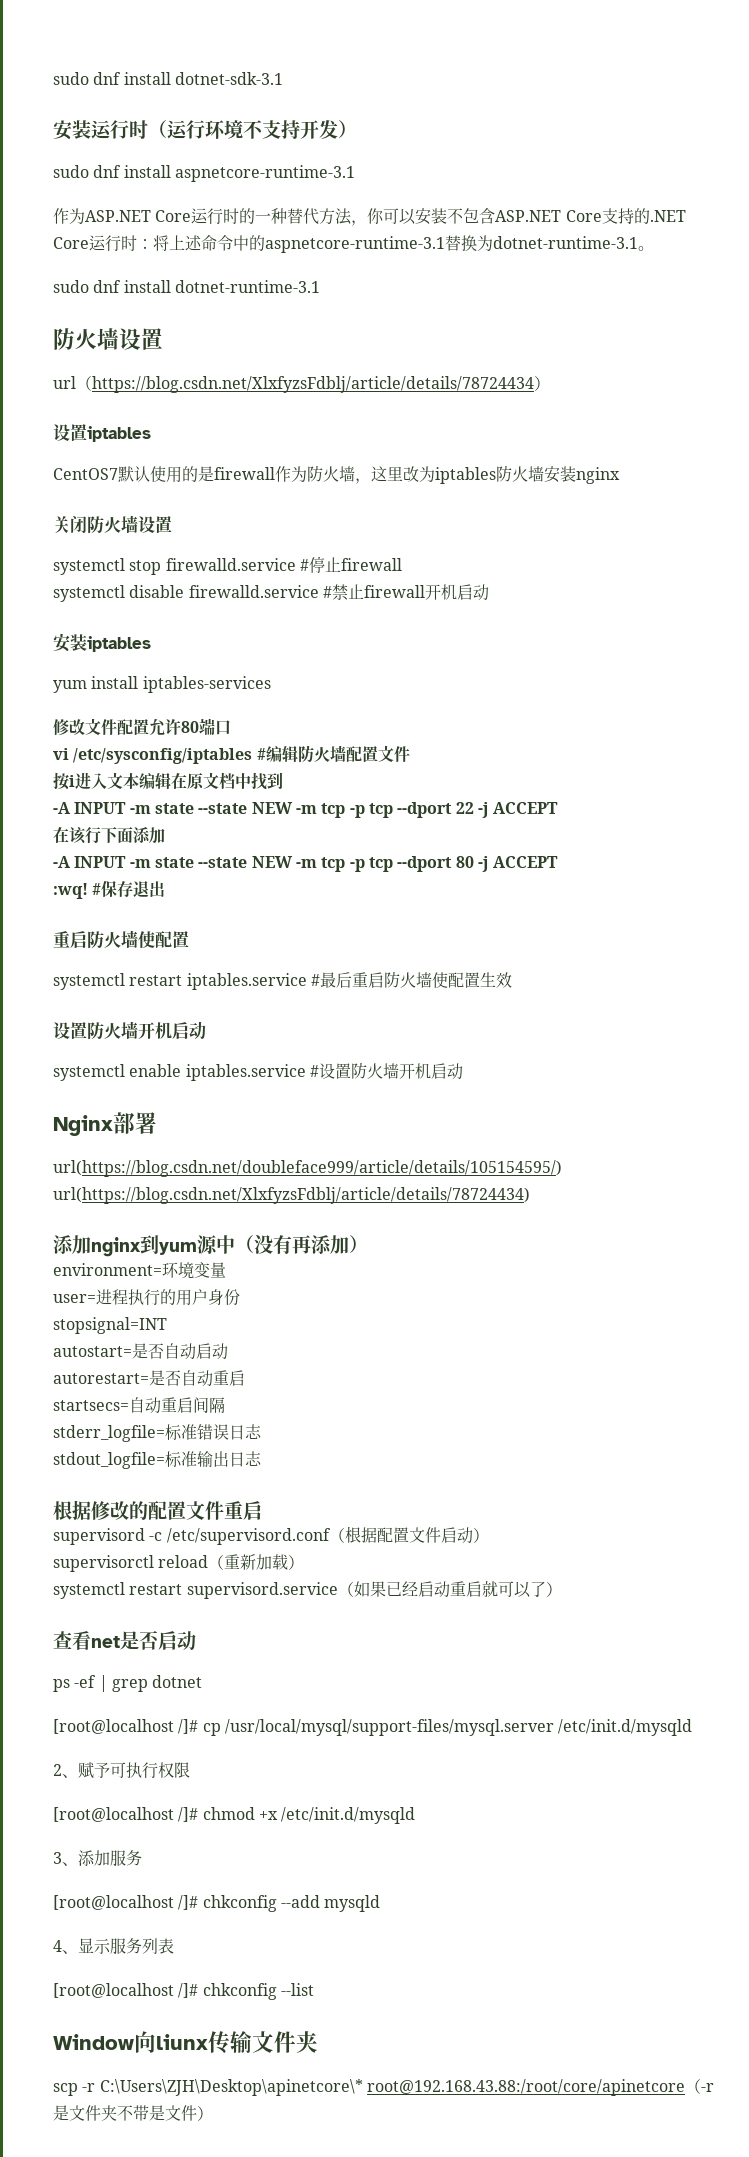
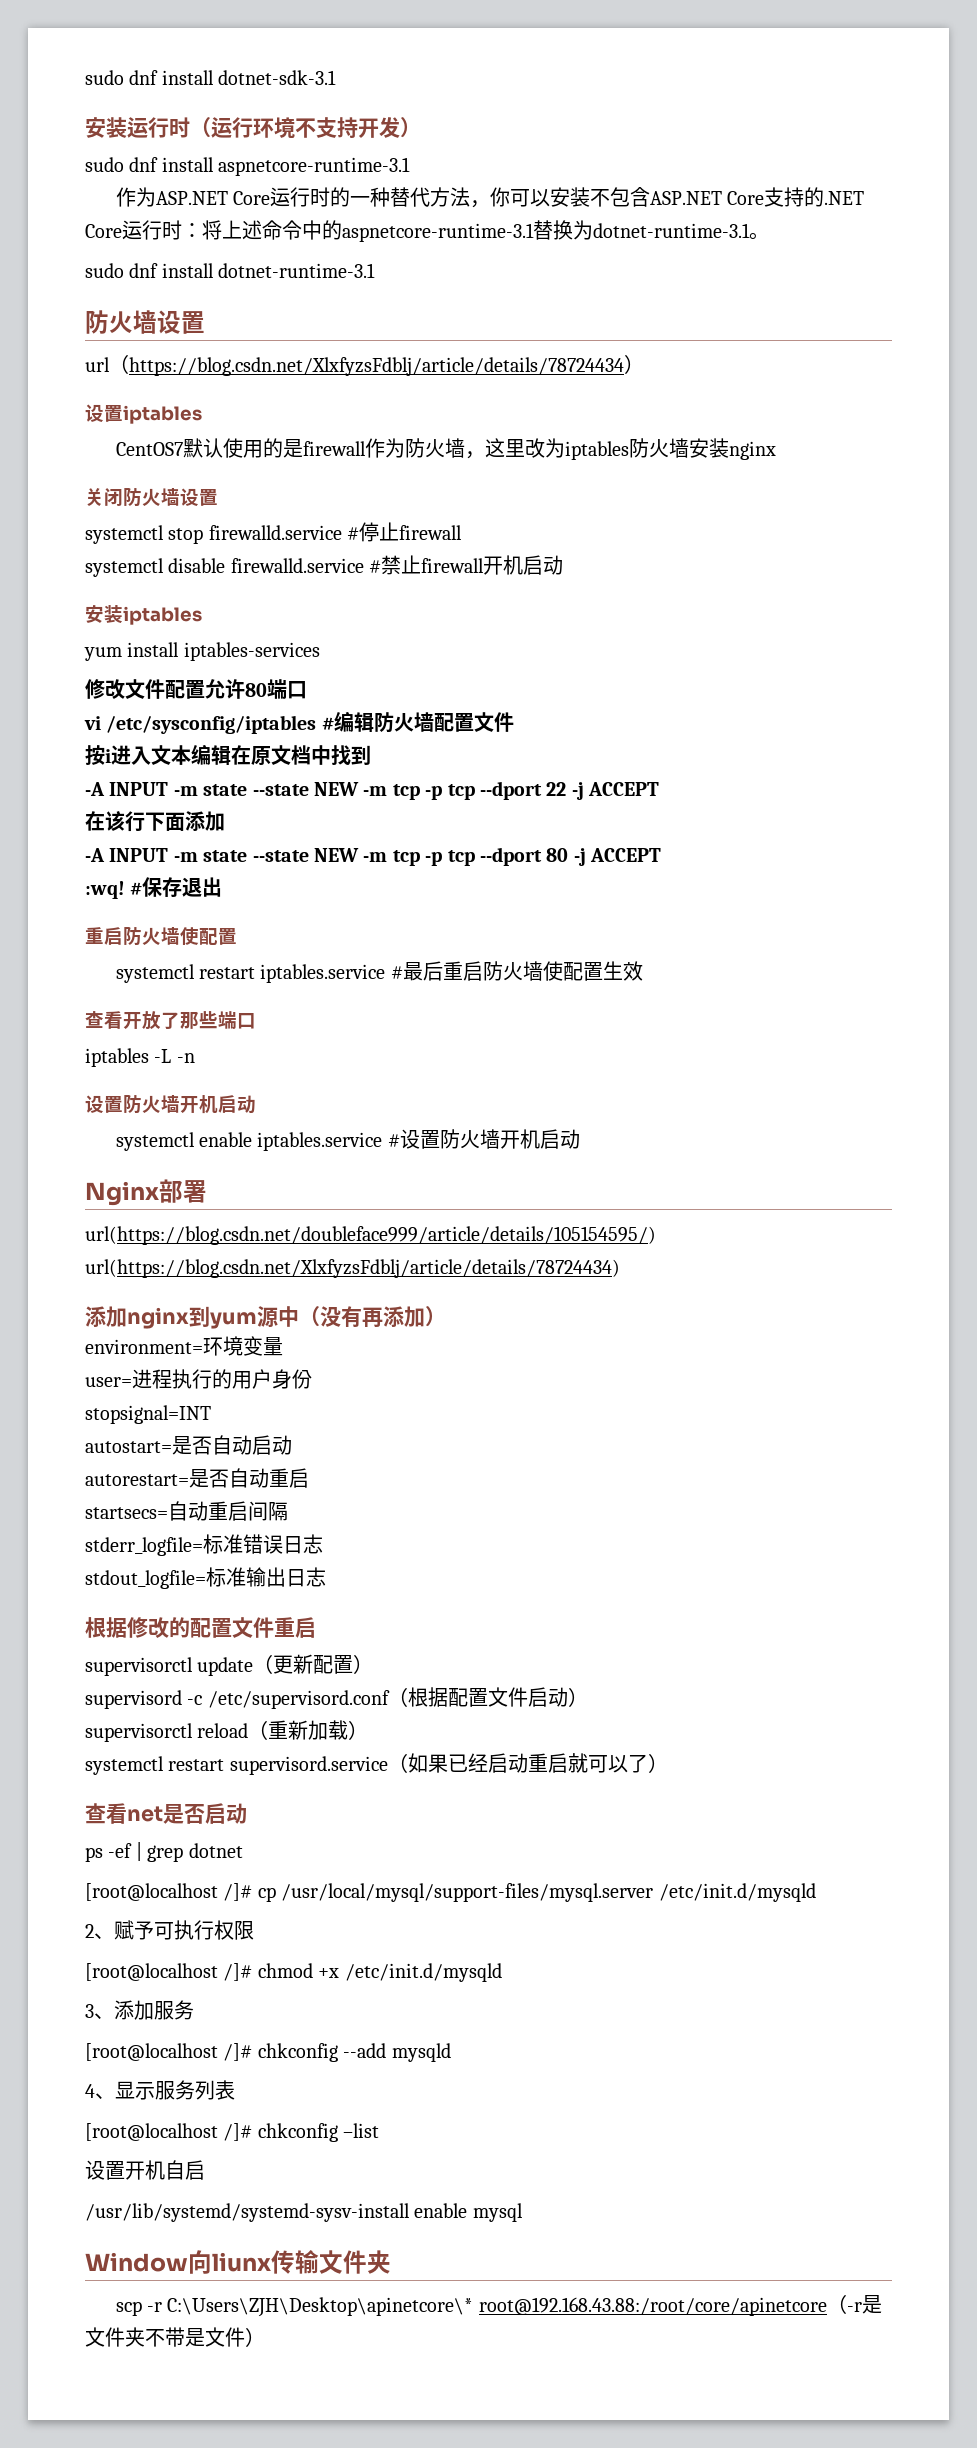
+ 查看开放了那些端口
+ iptables -L -n
+ supervisorctl update（更新配置）
- [root@localhost /]# chkconfig --list
+ [root@localhost /]# chkconfig –list
+ 设置开机自启
+ /usr/lib/systemd/systemd-sysv-install enable mysql

